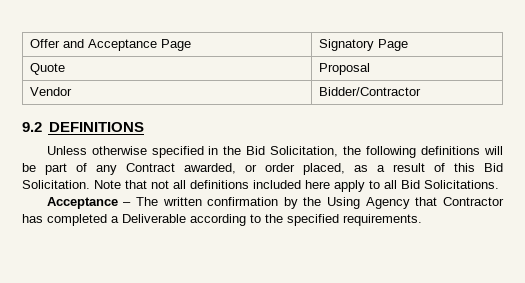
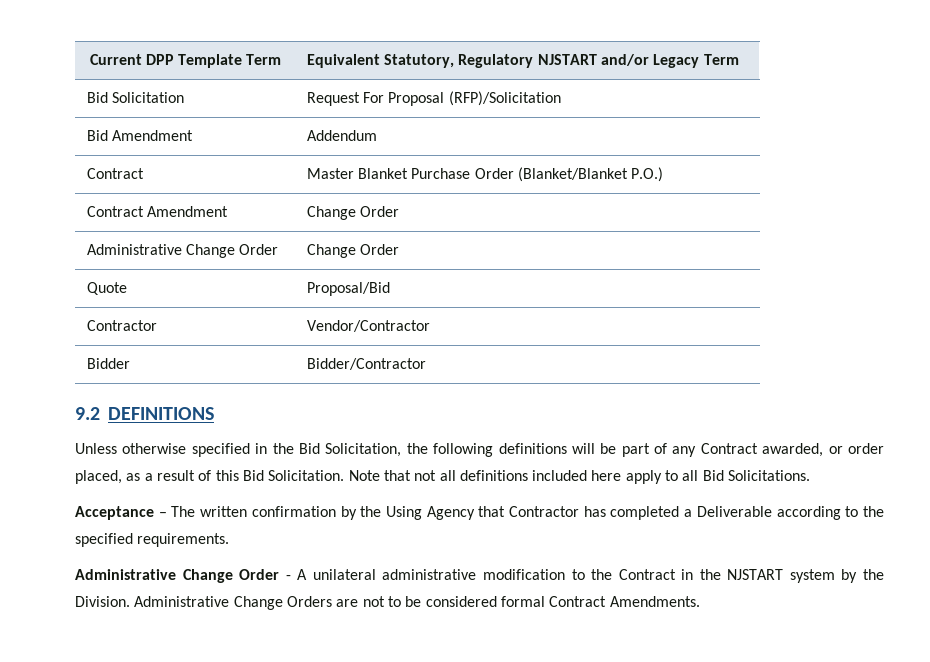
- Offer and Acceptance Page | Signatory Page
- Quote | Proposal
- Vendor | Bidder/Contractor
+ Current DPP Template Term | Equivalent Statutory, Regulatory NJSTART and/or Legacy Term
+ Bid Solicitation | Request For Proposal (RFP)/Solicitation
+ Bid Amendment | Addendum
+ Contract | Master Blanket Purchase Order (Blanket/Blanket P.O.)
+ Contract Amendment | Change Order
+ Administrative Change Order | Change Order
+ Quote | Proposal/Bid
+ Contractor | Vendor/Contractor
+ Bidder | Bidder/Contractor
+ Administrative Change Order - A unilateral administrative modification to the Contract in the NJSTART system by the Division. Administrative Change Orders are not to be considered formal Contract Amendments.

